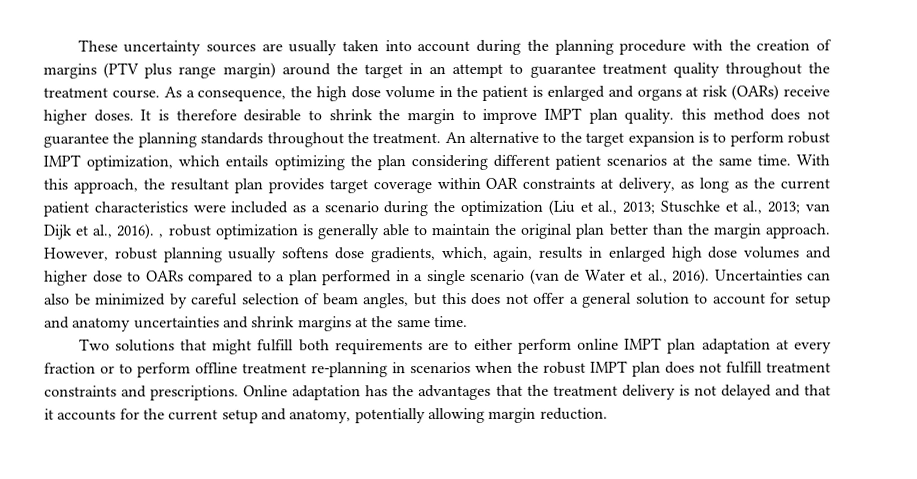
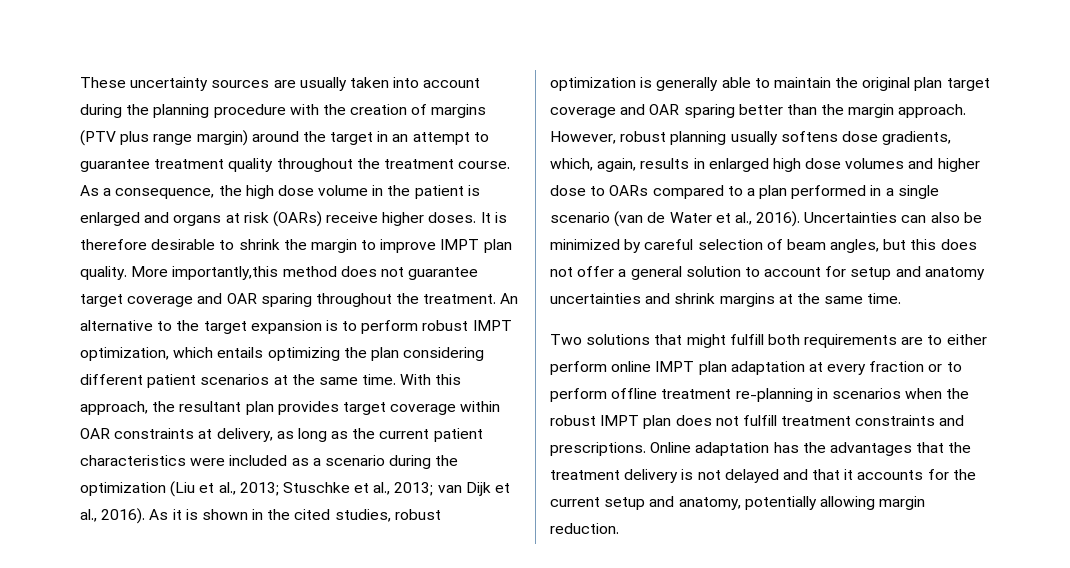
- It is therefore desirable to shrink the margin to improve IMPT plan quality. this method does not guarantee the planning standards throughout the treatment.
+ It is therefore desirable to shrink the margin to improve IMPT plan quality. More importantly,this method does not guarantee target coverage and OAR sparing throughout the treatment.
- With this approach, the resultant plan provides target coverage within OAR constraints at delivery, as long as the current patient characteristics were included as a scenario during the optimization (Liu et al., 2013; Stuschke et al., 2013; van Dijk et al., 2016). , robust optimization is generally able to maintain the original plan better than the margin approach.
+ With this approach, the resultant plan provides target coverage within OAR constraints at delivery, as long as the current patient characteristics were included as a scenario during the optimization (Liu et al., 2013; Stuschke et al., 2013; van Dijk et al., 2016). As it is shown in the cited studies, robust optimization is generally able to maintain the original plan target coverage and OAR sparing better than the margin approach.

